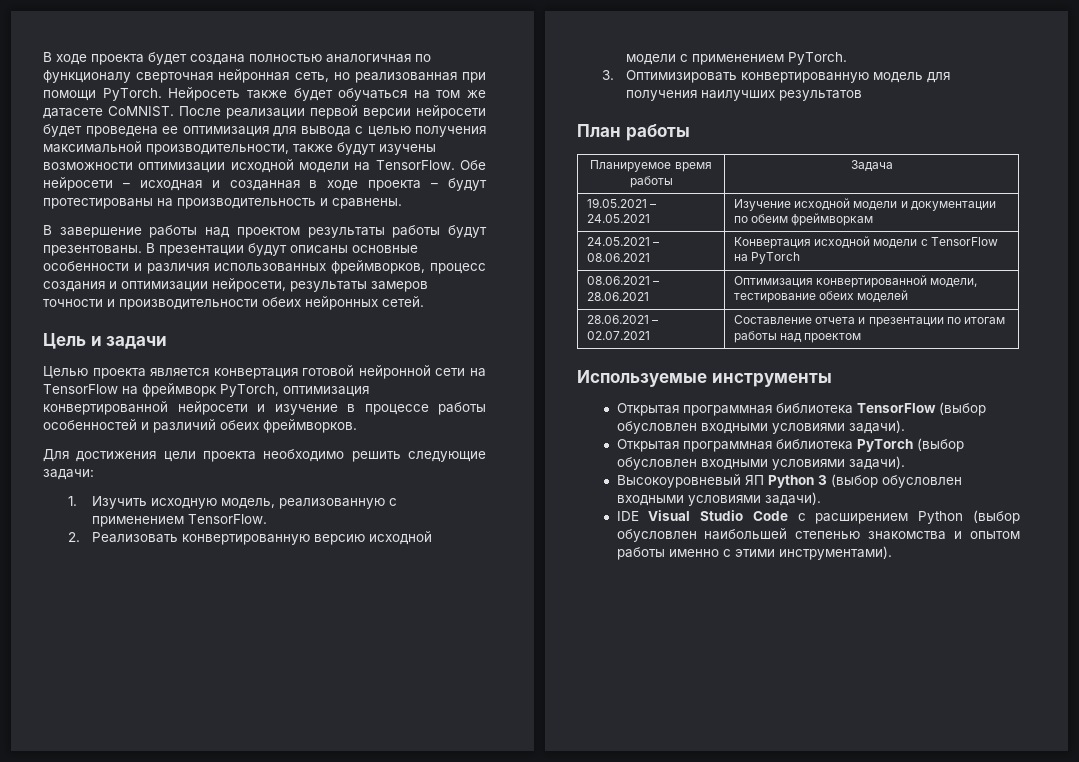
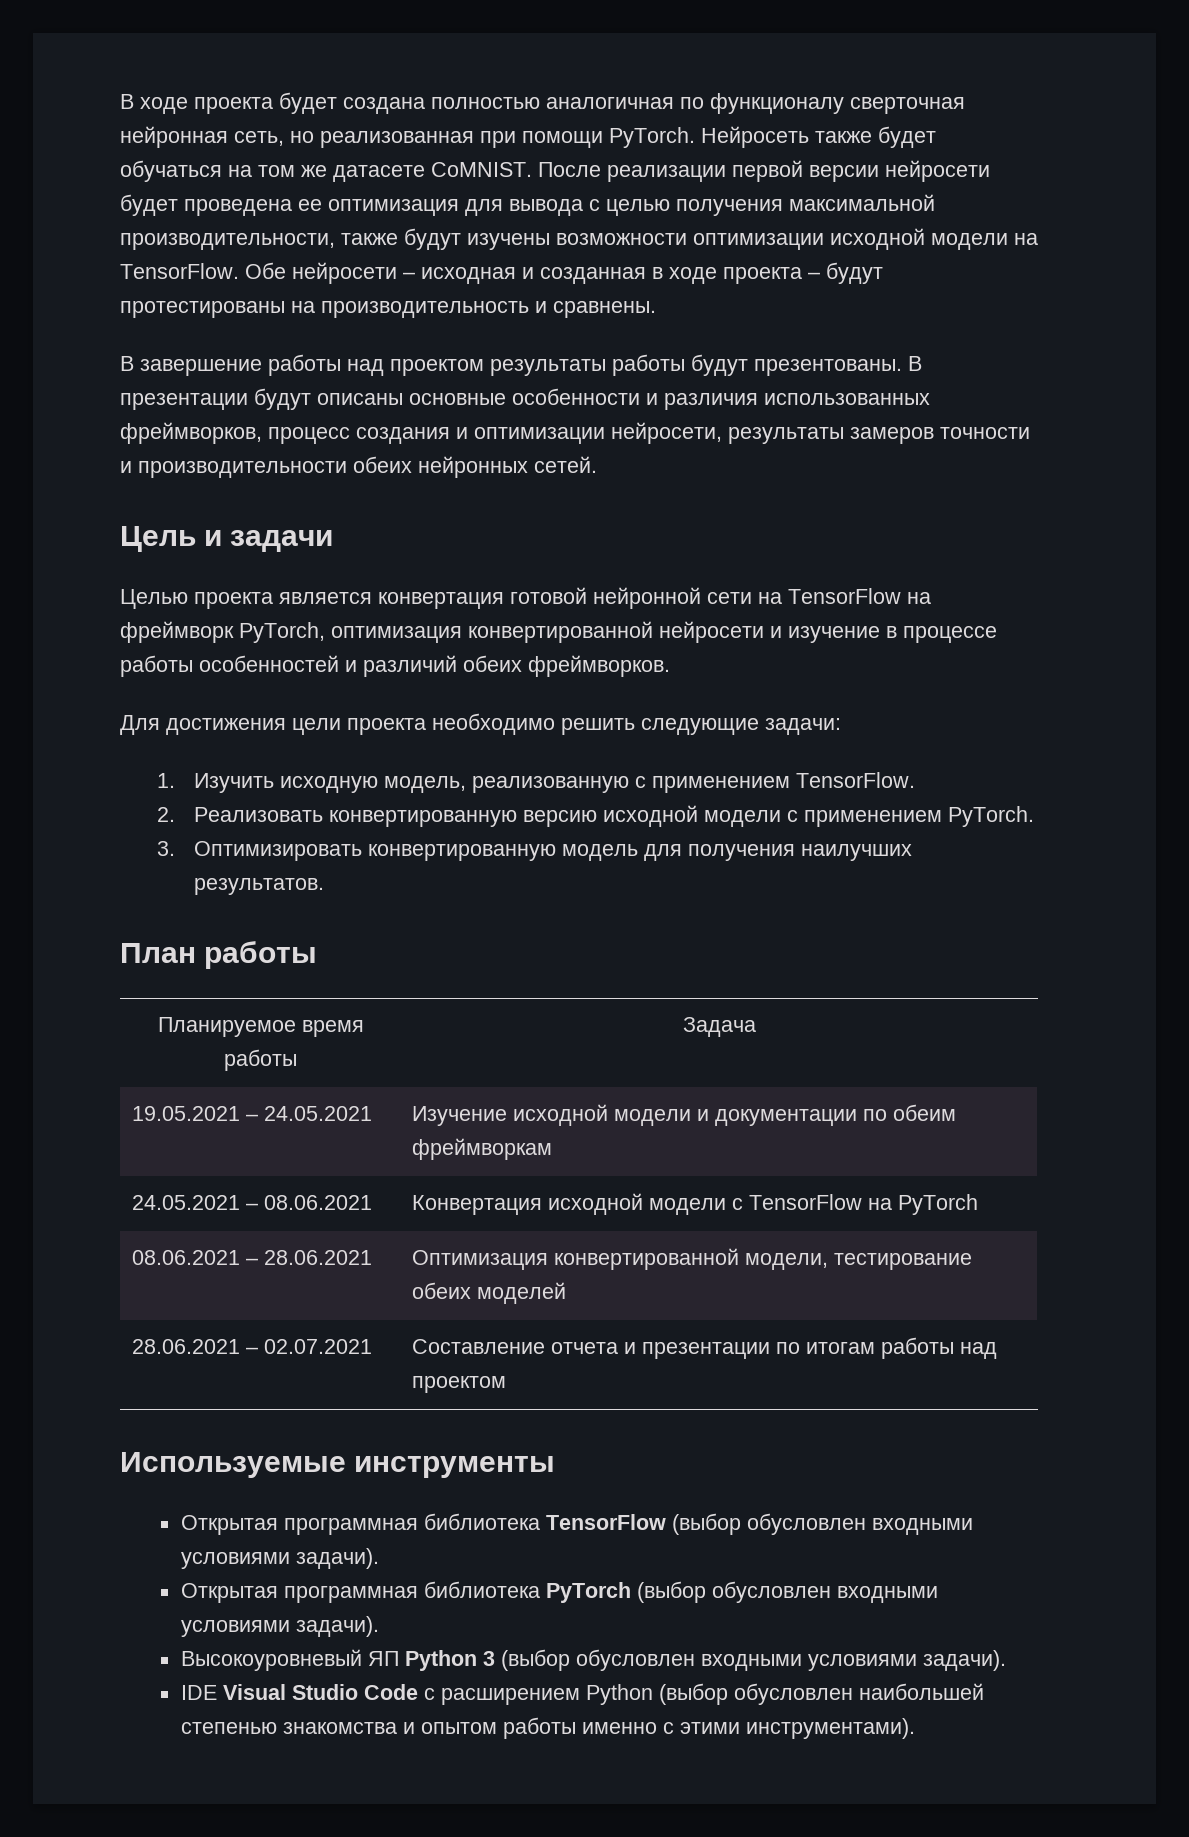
- 3. Оптимизировать конвертированную модель для получения наилучших результатов
+ 3. Оптимизировать конвертированную модель для получения наилучших результатов.

